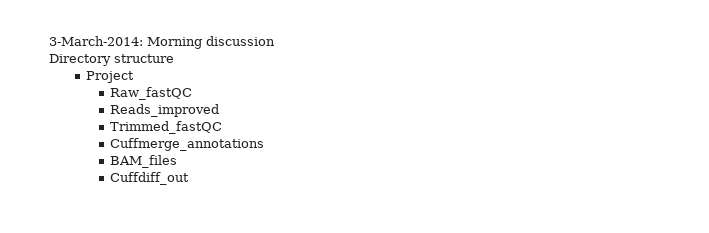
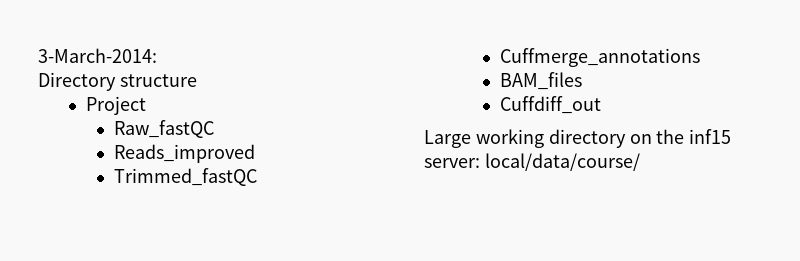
- 3-March-2014: Morning discussion
+ 3-March-2014:
+ Large working directory on the inf15 server: local/data/course/

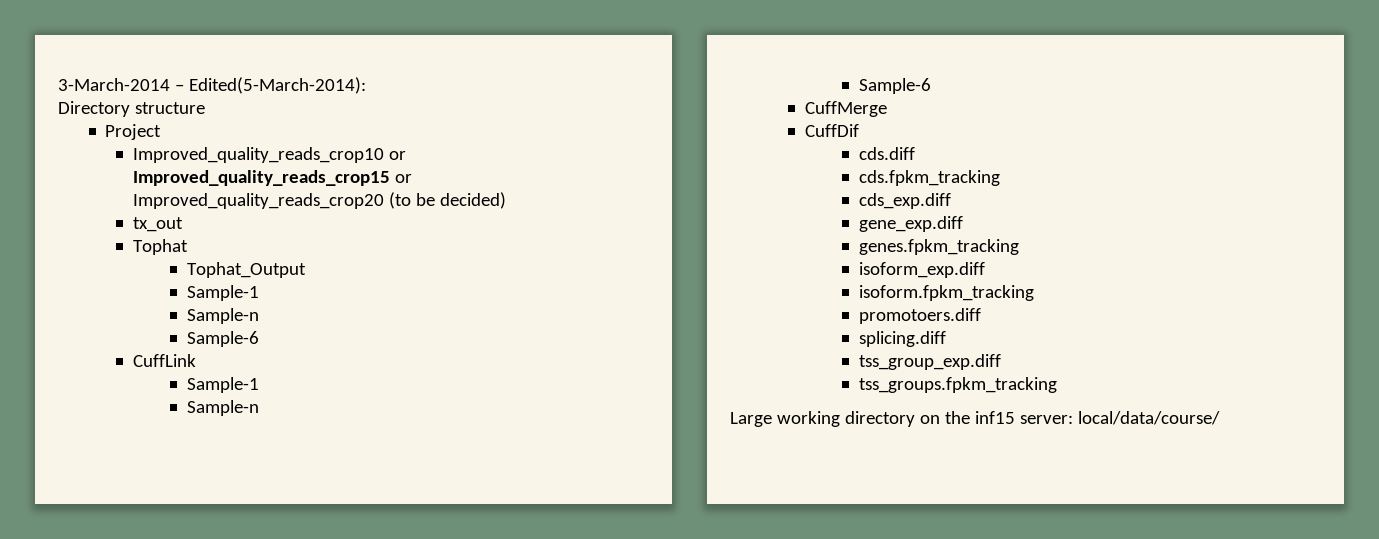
- 3-March-2014:
+ 3-March-2014 – Edited(5-March-2014):
- Raw_fastQC
- Reads_improved
- Trimmed_fastQC
- Cuffmerge_annotations
- BAM_files
- Cuffdiff_out
+ Improved_quality_reads_crop10 or Improved_quality_reads_crop15 or Improved_quality_reads_crop20 (to be decided)
+ tx_out
+ Tophat
+ Tophat_Output
+ Sample-1
+ Sample-n
+ Sample-6
+ CuffLink
+ Sample-1
+ Sample-n
+ Sample-6
+ CuffMerge
+ CuffDif
+ cds.diff
+ cds.fpkm_tracking
+ cds_exp.diff
+ gene_exp.diff
+ genes.fpkm_tracking
+ isoform_exp.diff
+ isoform.fpkm_tracking
+ promotoers.diff
+ splicing.diff
+ tss_group_exp.diff
+ tss_groups.fpkm_tracking

